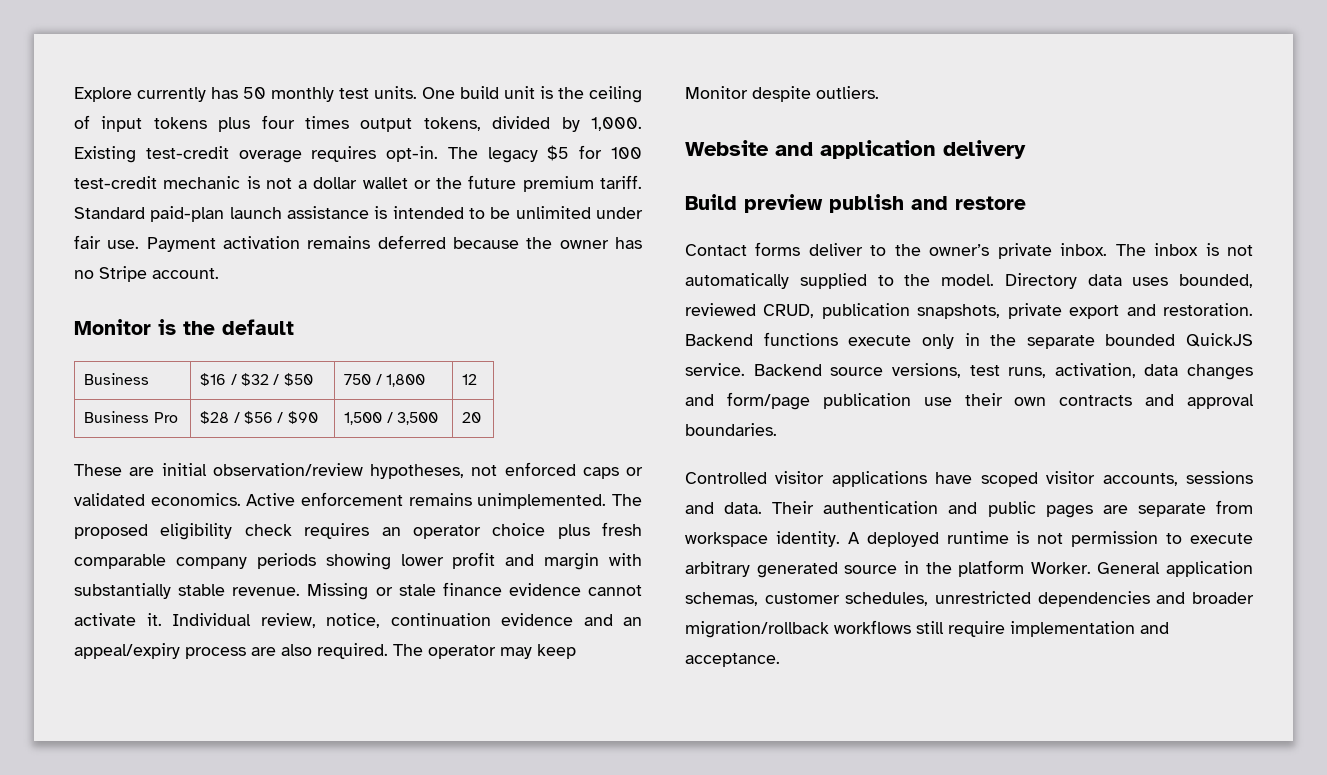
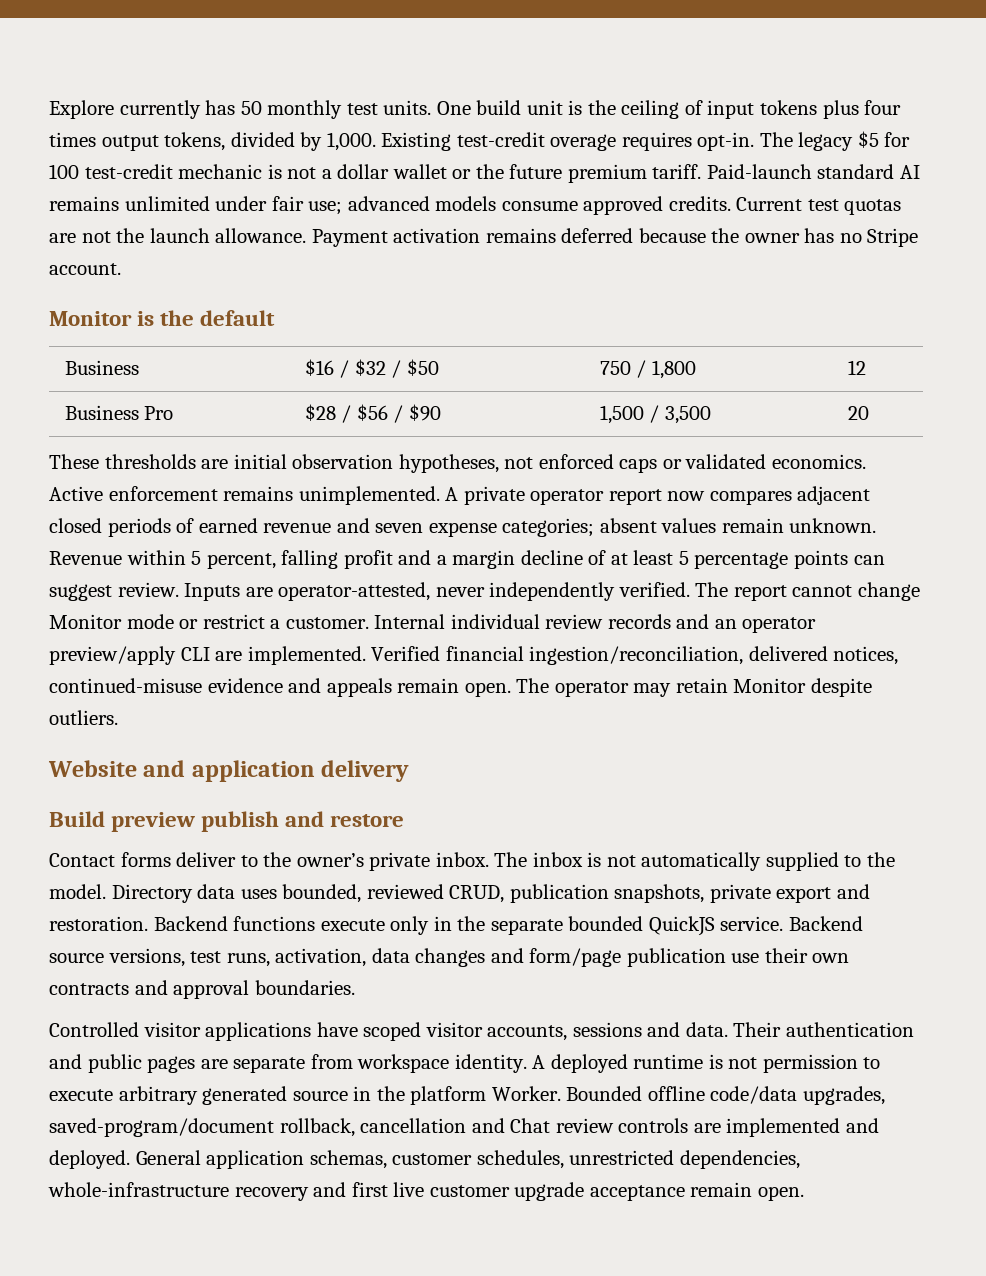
- Standard paid-plan launch assistance is intended to be unlimited under fair use.
+ Paid-launch standard AI remains unlimited under fair use; advanced models consume approved credits. Current test quotas are not the launch allowance.
- These are initial observation/review hypotheses, not enforced caps or validated economics.
+ These thresholds are initial observation hypotheses, not enforced caps or validated economics.
- The proposed eligibility check requires an operator choice plus fresh comparable company periods showing lower profit and margin with substantially stable revenue. Missing or stale finance evidence cannot activate it. Individual review, notice, continuation evidence and an appeal/expiry process are also required.
+ A private operator report now compares adjacent closed periods of earned revenue and seven expense categories; absent values remain unknown. Revenue within 5 percent, falling profit and a margin decline of at least 5 percentage points can suggest review. Inputs are operator-attested, never independently verified. The report cannot change Monitor mode or restrict a customer. Internal individual review records and an operator preview/apply CLI are implemented. Verified financial ingestion/reconciliation, delivered notices, continued-misuse evidence and appeals remain open.
- The operator may keep Monitor despite outliers.
+ The operator may retain Monitor despite outliers.
+ Bounded offline code/data upgrades, saved-program/document rollback, cancellation and Chat review controls are implemented and deployed.
- General application schemas, customer schedules, unrestricted dependencies and broader migration/rollback workflows still require implementation and acceptance.
+ General application schemas, customer schedules, unrestricted dependencies, whole-infrastructure recovery and first live customer upgrade acceptance remain open.

